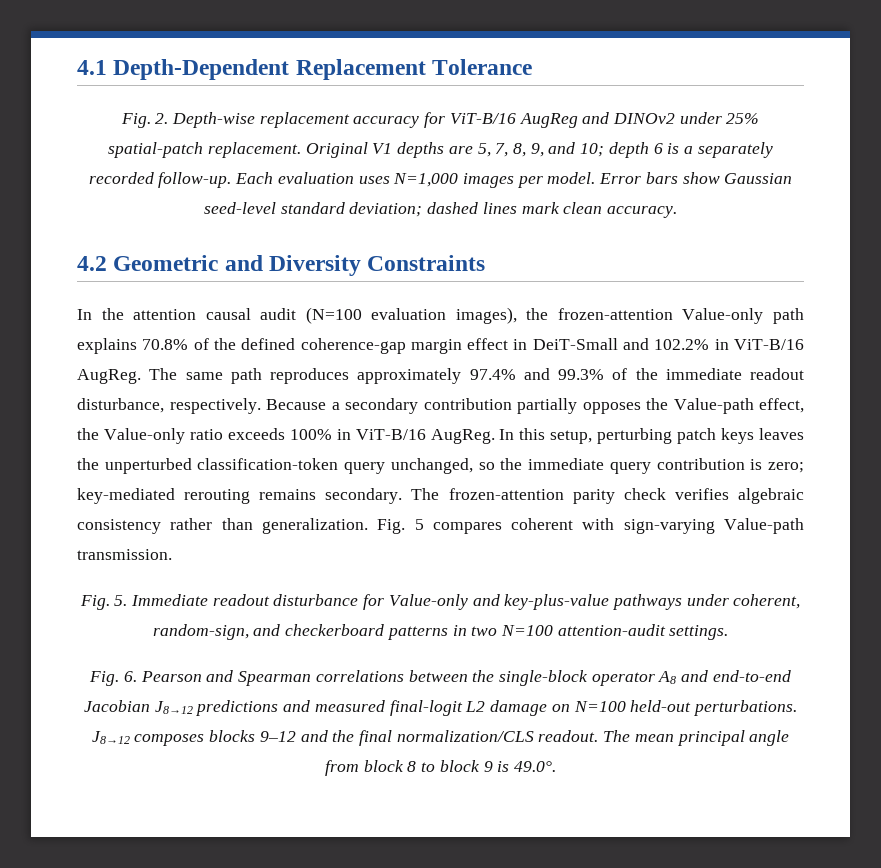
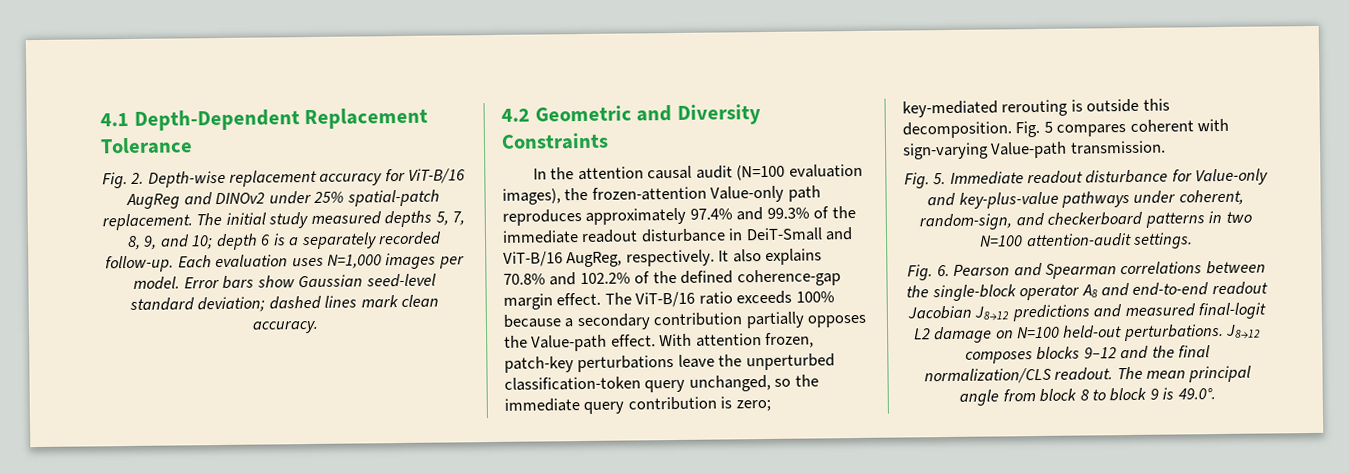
- Original V1 depths are 5, 7, 8, 9, and 10; depth 6 is a separately recorded follow-up.
+ The initial study measured depths 5, 7, 8, 9, and 10; depth 6 is a separately recorded follow-up.
- In the attention causal audit (N=100 evaluation images), the frozen-attention Value-only path explains 70.8% of the defined coherence-gap margin effect in DeiT-Small and 102.2% in ViT-B/16 AugReg. The same path reproduces approximately 97.4% and 99.3% of the immediate readout disturbance, respectively. Because a secondary contribution partially opposes the Value-path effect, the Value-only ratio exceeds 100% in ViT-B/16 AugReg. In this setup, perturbing patch keys leaves the unperturbed classification-token query unchanged, so the immediate query contribution is zero; key-mediated rerouting remains secondary. The frozen-attention parity check verifies algebraic consistency rather than generalization.
+ In the attention causal audit (N=100 evaluation images), the frozen-attention Value-only path reproduces approximately 97.4% and 99.3% of the immediate readout disturbance in DeiT-Small and ViT-B/16 AugReg, respectively. It also explains 70.8% and 102.2% of the defined coherence-gap margin effect. The ViT-B/16 ratio exceeds 100% because a secondary contribution partially opposes the Value-path effect. With attention frozen, patch-key perturbations leave the unperturbed classification-token query unchanged, so the immediate query contribution is zero; key-mediated rerouting is outside this decomposition.
- Fig. 6. Pearson and Spearman correlations between the single-block operator A8 and end-to-end Jacobian J8→12 predictions and measured final-logit L2 damage on N=100 held-out perturbations.
+ Fig. 6. Pearson and Spearman correlations between the single-block operator A8 and end-to-end readout Jacobian J8→12 predictions and measured final-logit L2 damage on N=100 held-out perturbations.

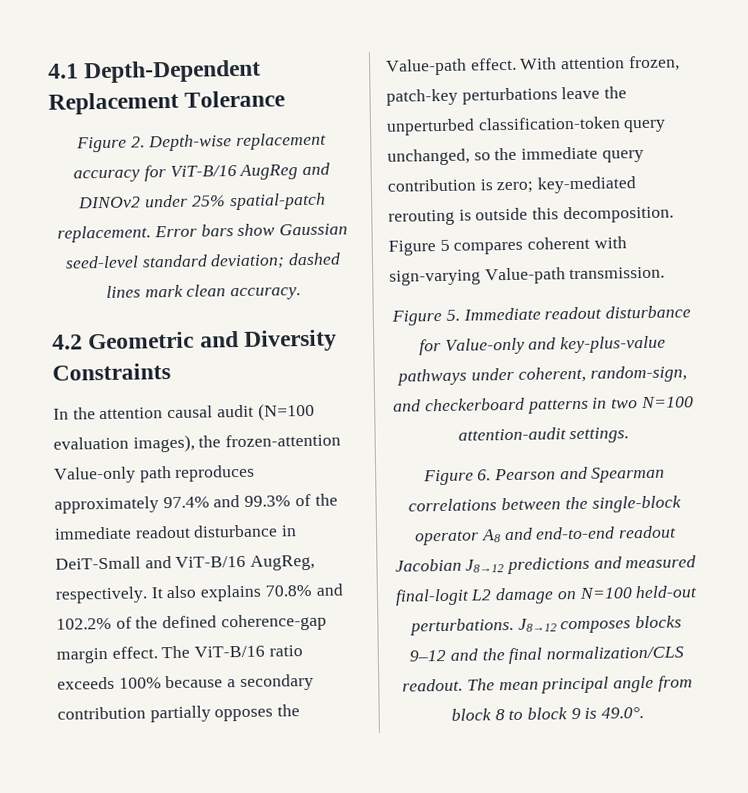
- Fig. 2. Depth-wise replacement accuracy for ViT-B/16 AugReg and DINOv2 under 25% spatial-patch replacement.
+ Figure 2. Depth-wise replacement accuracy for ViT-B/16 AugReg and DINOv2 under 25% spatial-patch replacement.
- The initial study measured depths 5, 7, 8, 9, and 10; depth 6 is a separately recorded follow-up. Each evaluation uses N=1,000 images per model.
- Fig. 5 compares coherent with sign-varying Value-path transmission.
+ Figure 5 compares coherent with sign-varying Value-path transmission.
- Fig. 5. Immediate readout disturbance for Value-only and key-plus-value pathways under coherent, random-sign, and checkerboard patterns in two N=100 attention-audit settings.
+ Figure 5. Immediate readout disturbance for Value-only and key-plus-value pathways under coherent, random-sign, and checkerboard patterns in two N=100 attention-audit settings.
- Fig. 6. Pearson and Spearman correlations between the single-block operator A8 and end-to-end readout Jacobian J8→12 predictions and measured final-logit L2 damage on N=100 held-out perturbations.
+ Figure 6. Pearson and Spearman correlations between the single-block operator A8 and end-to-end readout Jacobian J8→12 predictions and measured final-logit L2 damage on N=100 held-out perturbations.

